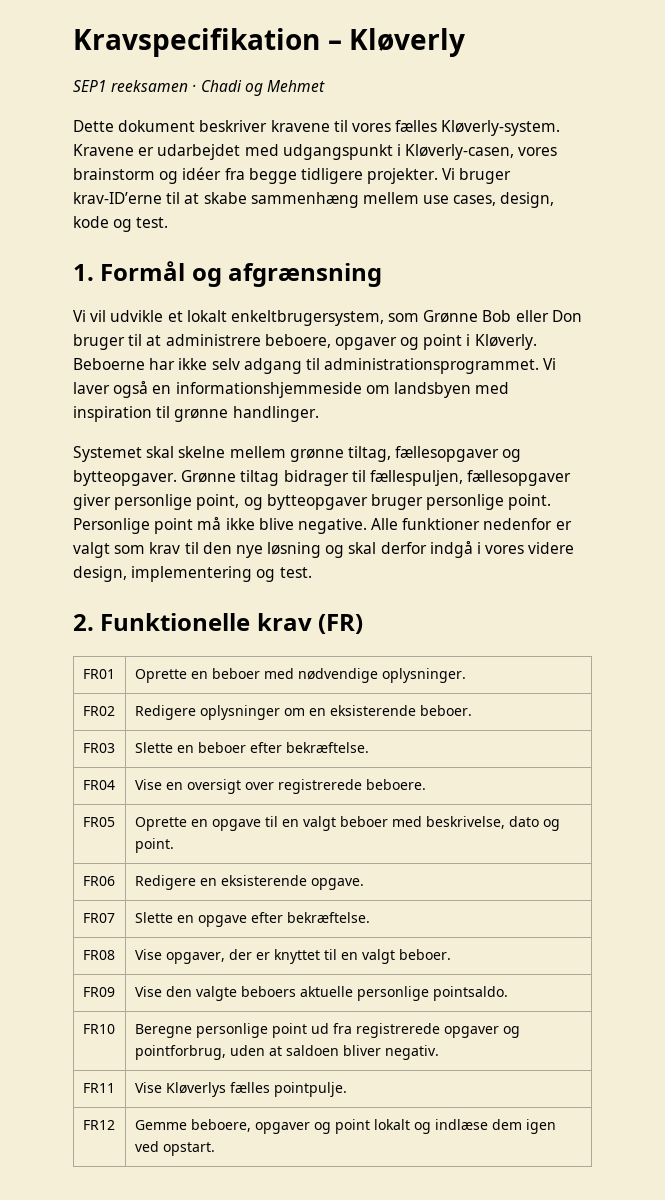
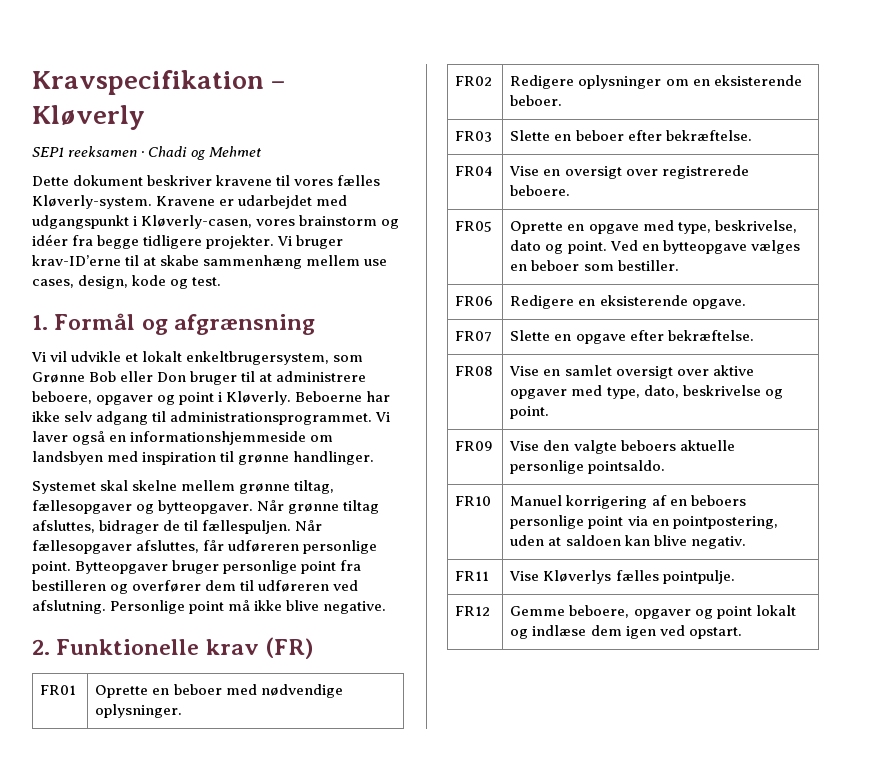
- Grønne tiltag bidrager til fællespuljen, fællesopgaver giver personlige point, og bytteopgaver bruger personlige point.
+ Når grønne tiltag afsluttes, bidrager de til fællespuljen. Når fællesopgaver afsluttes, får udføreren personlige point. Bytteopgaver bruger personlige point fra bestilleren og overfører dem til udføreren ved afslutning.
- Alle funktioner nedenfor er valgt som krav til den nye løsning og skal derfor indgå i vores videre design, implementering og test.
- FR05 | Oprette en opgave til en valgt beboer med beskrivelse, dato og point.
+ FR05 | Oprette en opgave med type, beskrivelse, dato og point. Ved en bytteopgave vælges en beboer som bestiller.
- FR08 | Vise opgaver, der er knyttet til en valgt beboer.
+ FR08 | Vise en samlet oversigt over aktive opgaver med type, dato, beskrivelse og point.
- FR10 | Beregne personlige point ud fra registrerede opgaver og pointforbrug, uden at saldoen bliver negativ.
+ FR10 | Manuel korrigering af en beboers personlige point via en pointpostering, uden at saldoen kan blive negativ.

